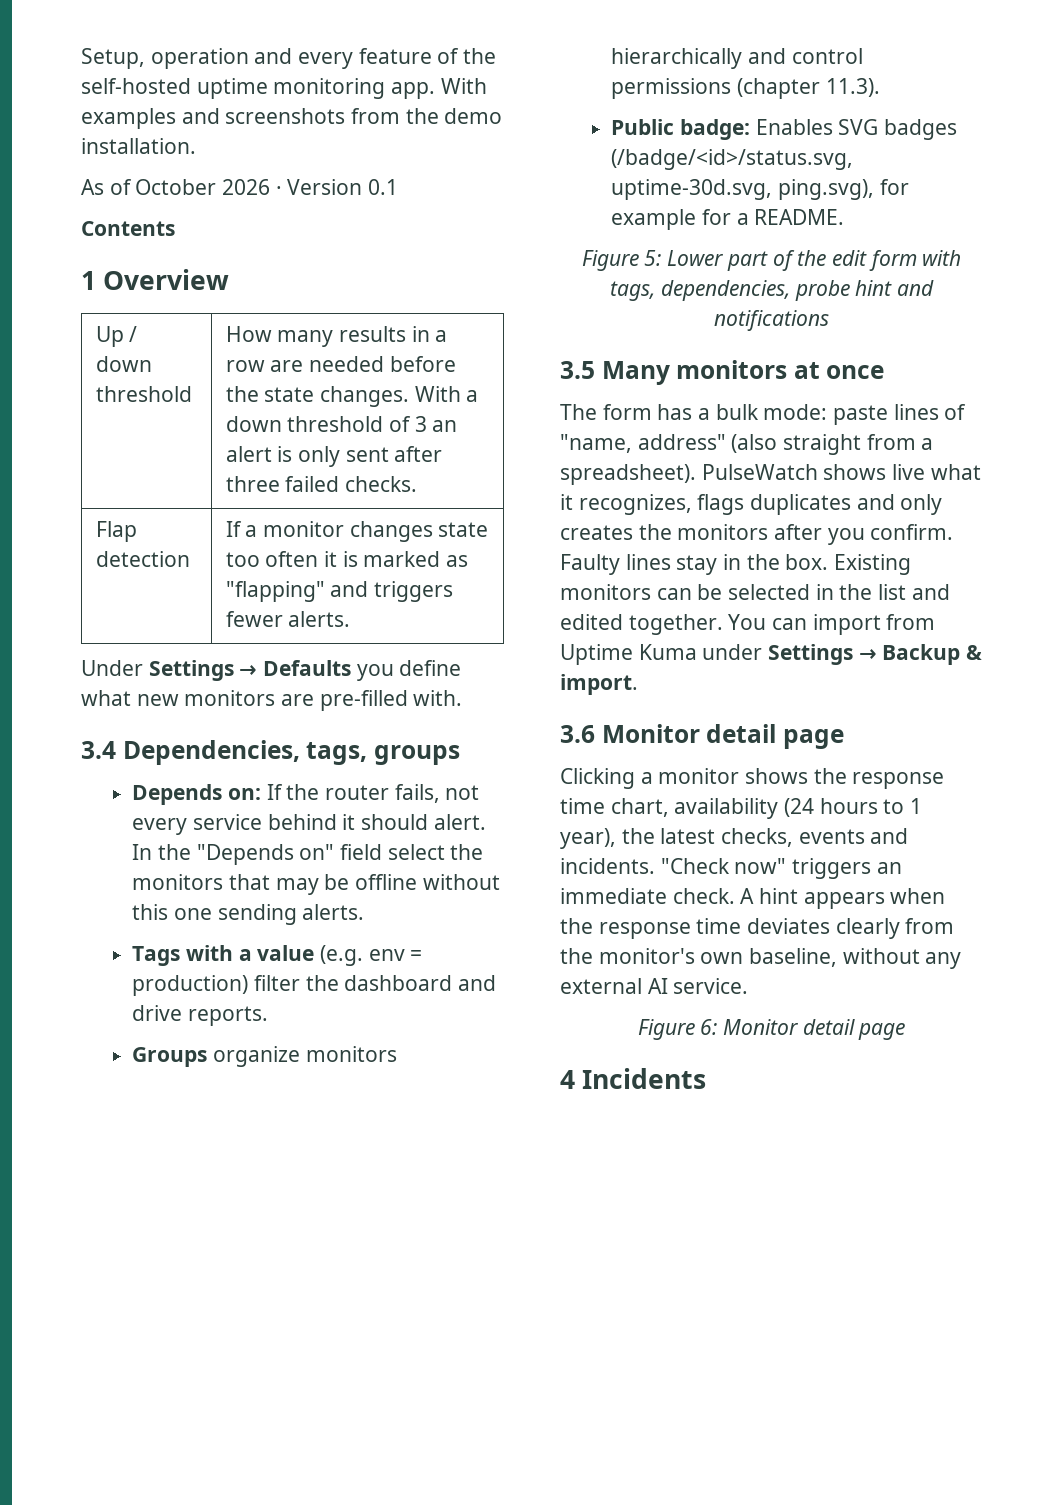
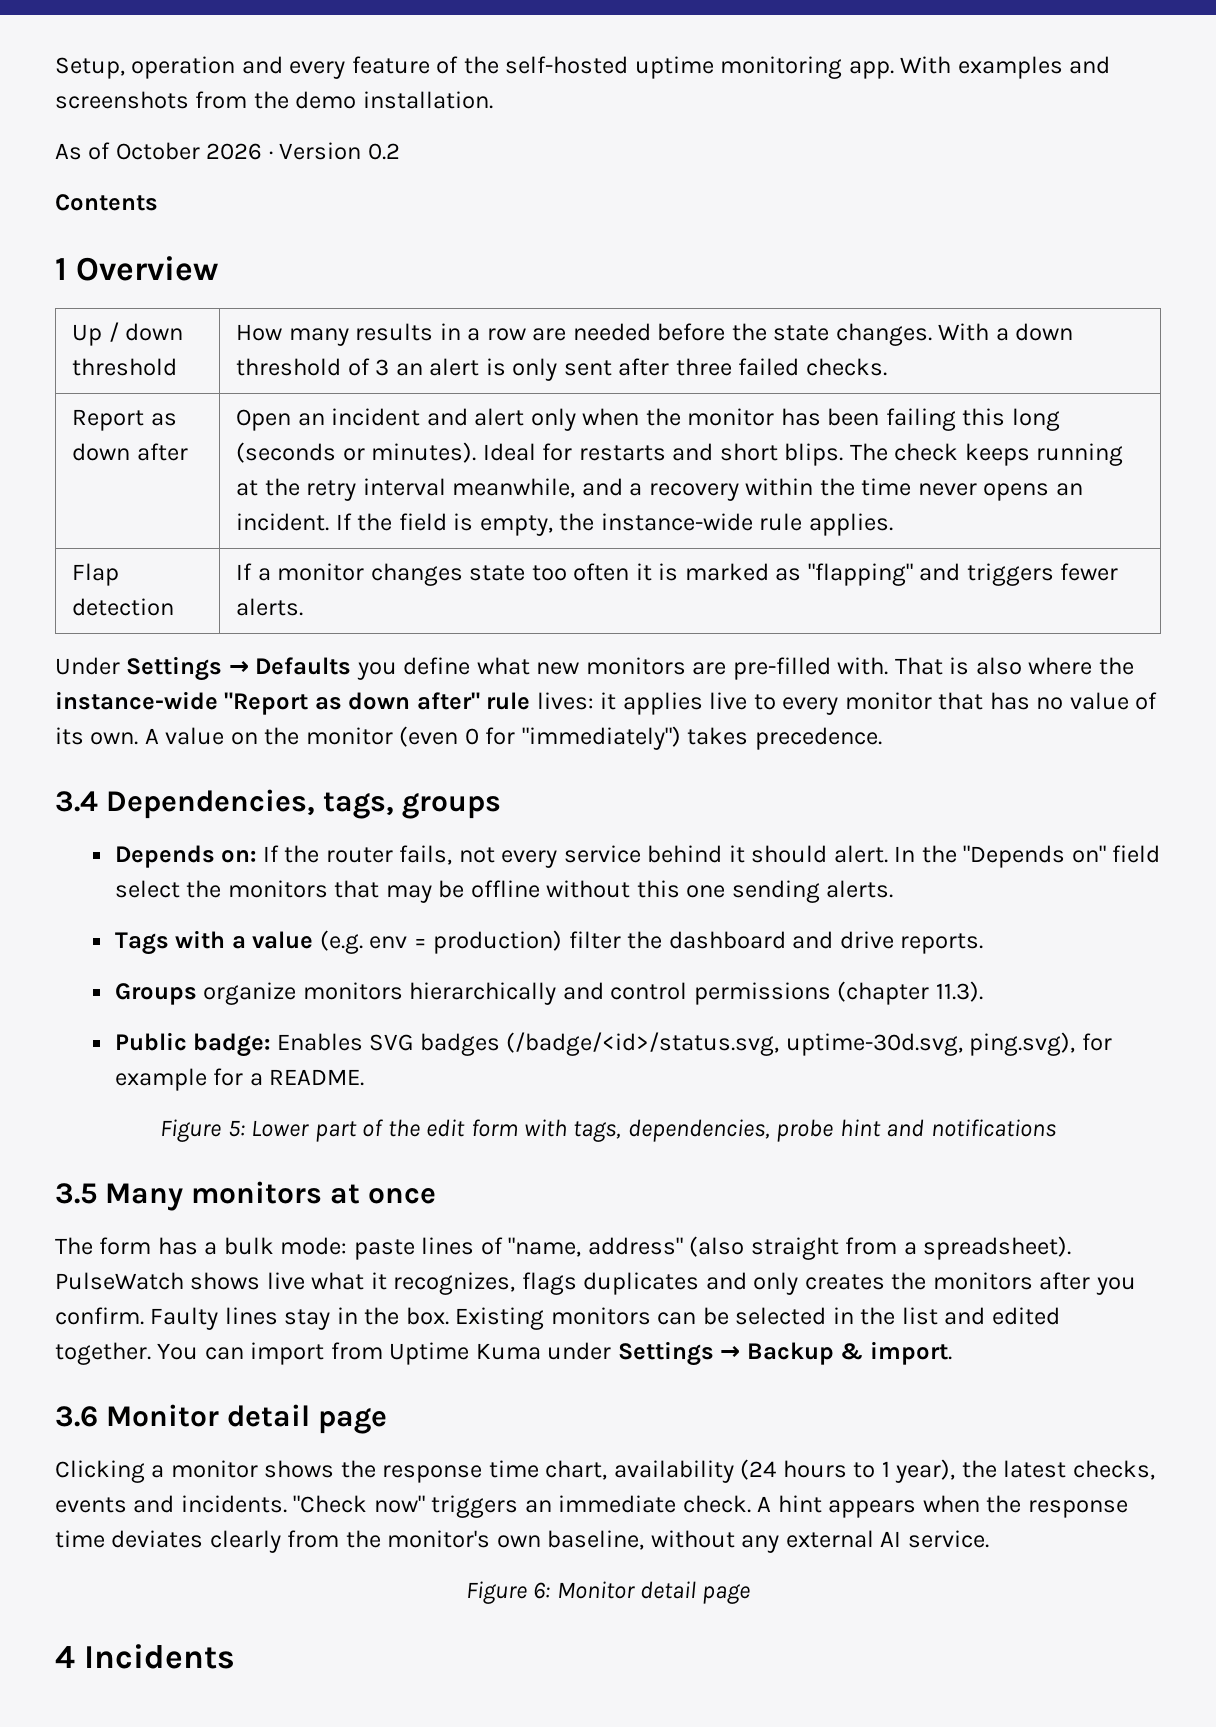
- As of October 2026 · Version 0.1
+ As of October 2026 · Version 0.2
+ Report as down after | Open an incident and alert only when the monitor has been failing this long (seconds or minutes). Ideal for restarts and short blips. The check keeps running at the retry interval meanwhile, and a recovery within the time never opens an incident. If the field is empty, the instance-wide rule applies.
+ That is also where the instance-wide "Report as down after" rule lives: it applies live to every monitor that has no value of its own. A value on the monitor (even 0 for "immediately") takes precedence.

